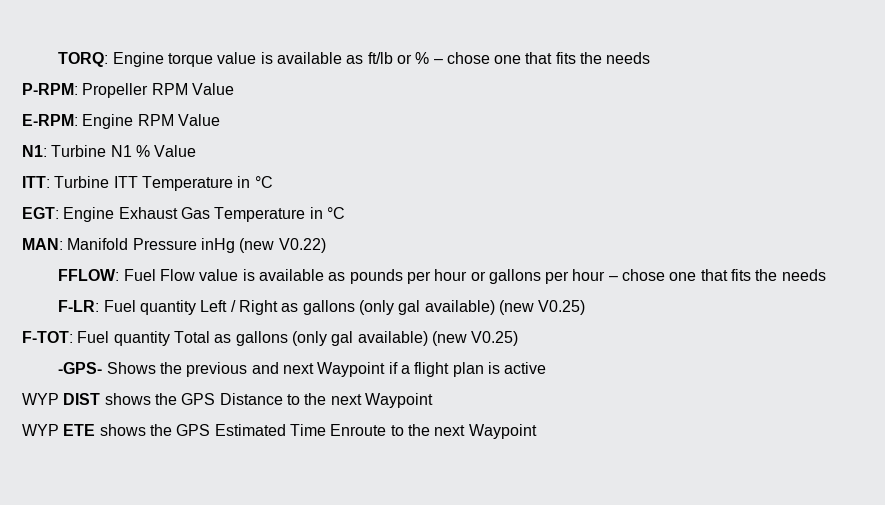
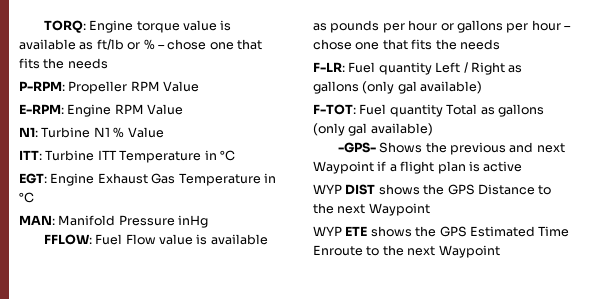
- MAN: Manifold Pressure inHg (new V0.22)
+ MAN: Manifold Pressure inHg
- F-LR: Fuel quantity Left / Right as gallons (only gal available) (new V0.25)
+ F-LR: Fuel quantity Left / Right as gallons (only gal available)
- F-TOT: Fuel quantity Total as gallons (only gal available) (new V0.25)
+ F-TOT: Fuel quantity Total as gallons (only gal available)

